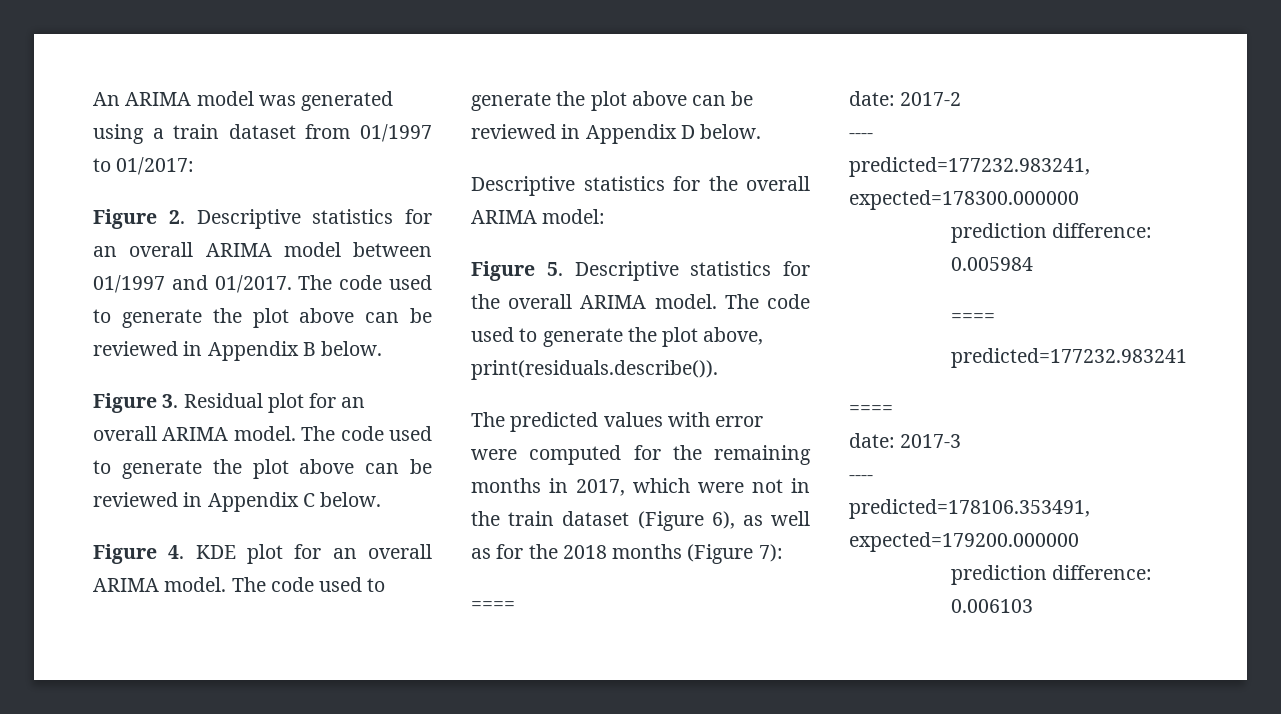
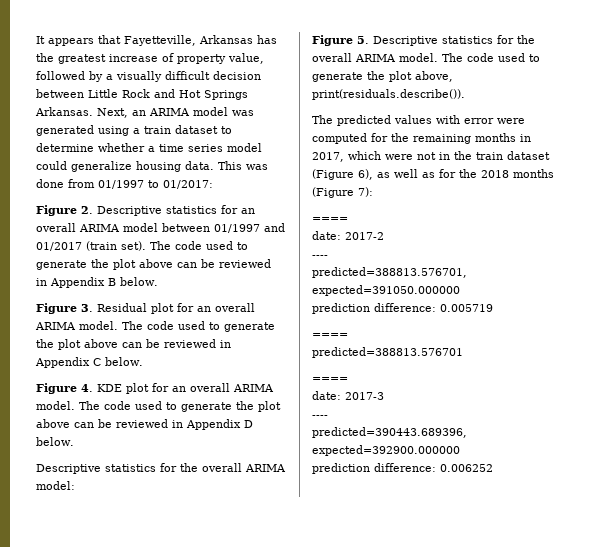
- An ARIMA model was generated using a train dataset from 01/1997 to 01/2017:
+ It appears that Fayetteville, Arkansas has the greatest increase of property value, followed by a visually difficult decision between Little Rock and Hot Springs Arkansas. Next, an ARIMA model was generated using a train dataset to determine whether a time series model could generalize housing data. This was done from 01/1997 to 01/2017:
- Figure 2. Descriptive statistics for an overall ARIMA model between 01/1997 and 01/2017.
+ Figure 2. Descriptive statistics for an overall ARIMA model between 01/1997 and 01/2017 (train set).
- predicted=177232.983241, expected=178300.000000
- prediction difference: 0.005984
+ predicted=388813.576701, expected=391050.000000
+ prediction difference: 0.005719
  ====
- predicted=177232.983241
+ predicted=388813.576701
- predicted=178106.353491, expected=179200.000000
- prediction difference: 0.006103
+ predicted=390443.689396, expected=392900.000000
+ prediction difference: 0.006252

